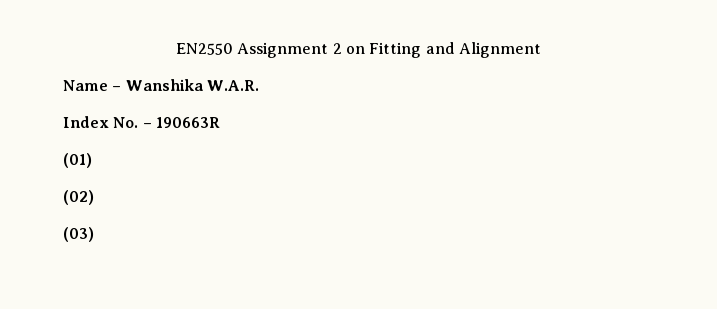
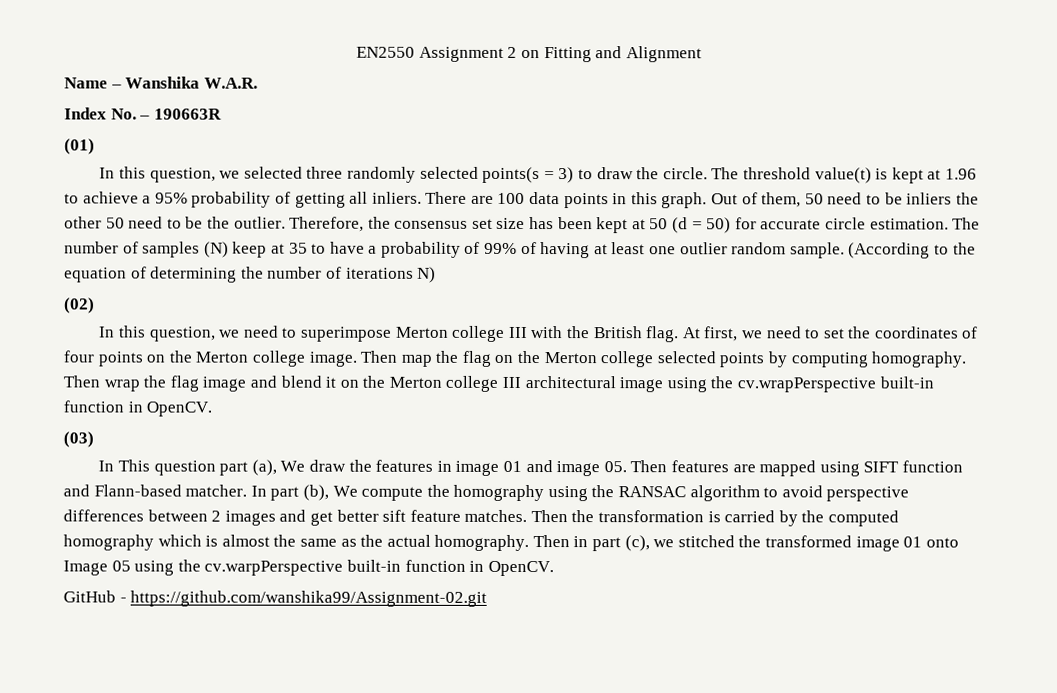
+ In this question, we selected three randomly selected points(s = 3) to draw the circle. The threshold value(t) is kept at 1.96 to achieve a 95% probability of getting all inliers. There are 100 data points in this graph. Out of them, 50 need to be inliers the other 50 need to be the outlier. Therefore, the consensus set size has been kept at 50 (d = 50) for accurate circle estimation. The number of samples (N) keep at 35 to have a probability of 99% of having at least one outlier random sample. (According to the equation of determining the number of iterations N)
  (02)
+ In this question, we need to superimpose Merton college III with the British flag. At first, we need to set the coordinates of four points on the Merton college image. Then map the flag on the Merton college selected points by computing homography. Then wrap the flag image and blend it on the Merton college III architectural image using the cv.wrapPerspective built-in function in OpenCV.
  (03)
+ In This question part (a), We draw the features in image 01 and image 05. Then features are mapped using SIFT function and Flann-based matcher. In part (b), We compute the homography using the RANSAC algorithm to avoid perspective differences between 2 images and get better sift feature matches. Then the transformation is carried by the computed homography which is almost the same as the actual homography. Then in part (c), we stitched the transformed image 01 onto Image 05 using the cv.warpPerspective built-in function in OpenCV.
+ GitHub - https://github.com/wanshika99/Assignment-02.git

